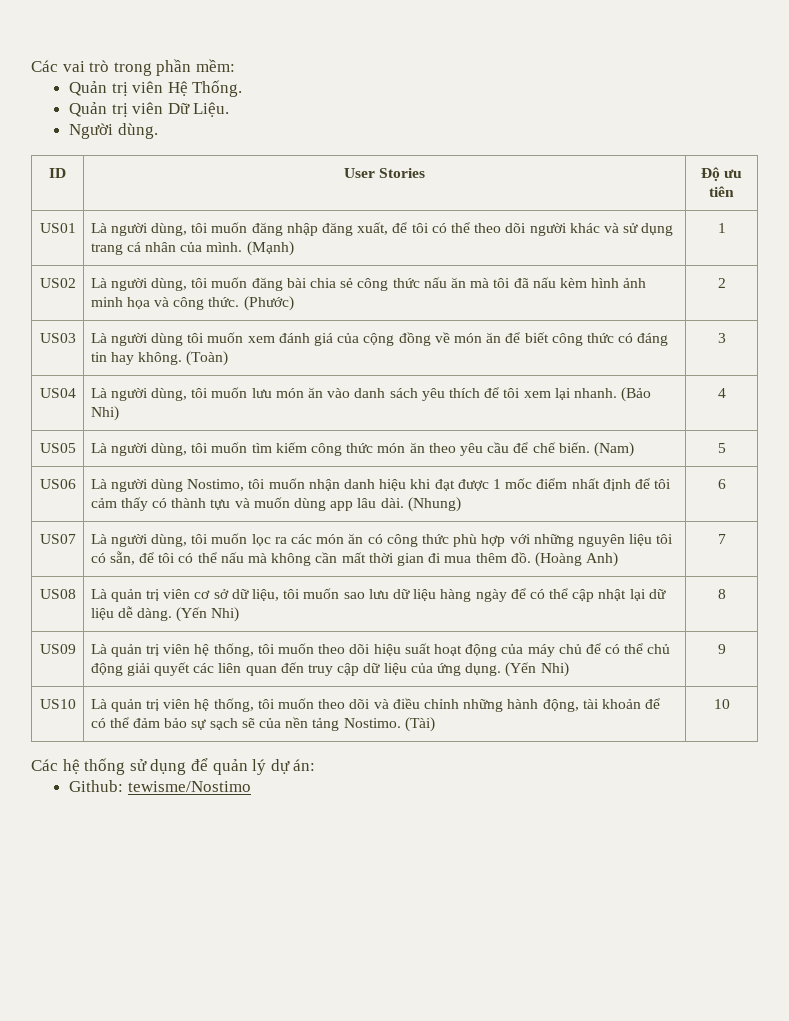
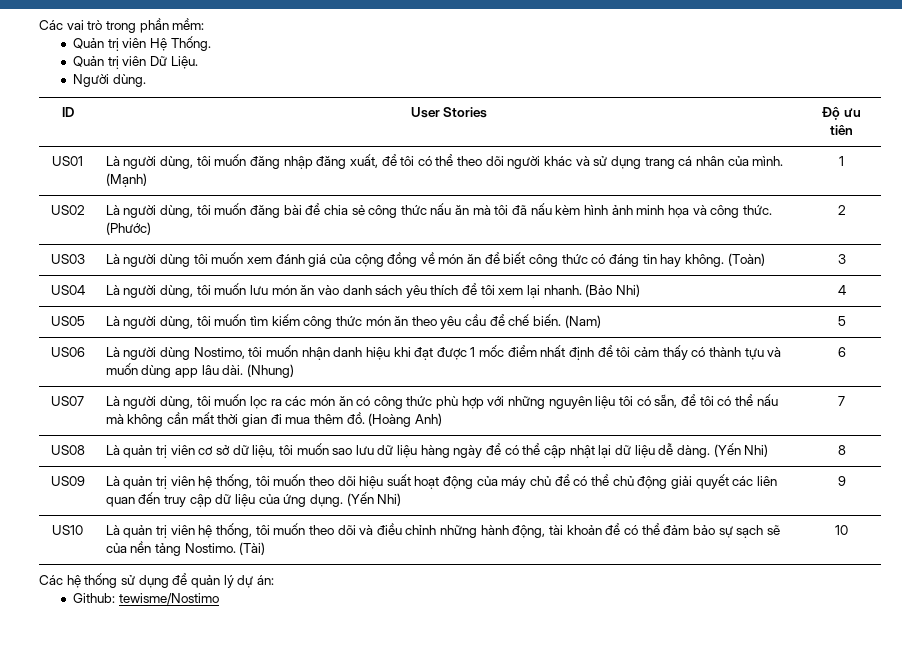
- US02 | Là người dùng, tôi muốn đăng bài chia sẻ công thức nấu ăn mà tôi đã nấu kèm hình ảnh minh họa và công thức. (Phước) | 2
+ US02 | Là người dùng, tôi muốn đăng bài để chia sẻ công thức nấu ăn mà tôi đã nấu kèm hình ảnh minh họa và công thức. (Phước) | 2

